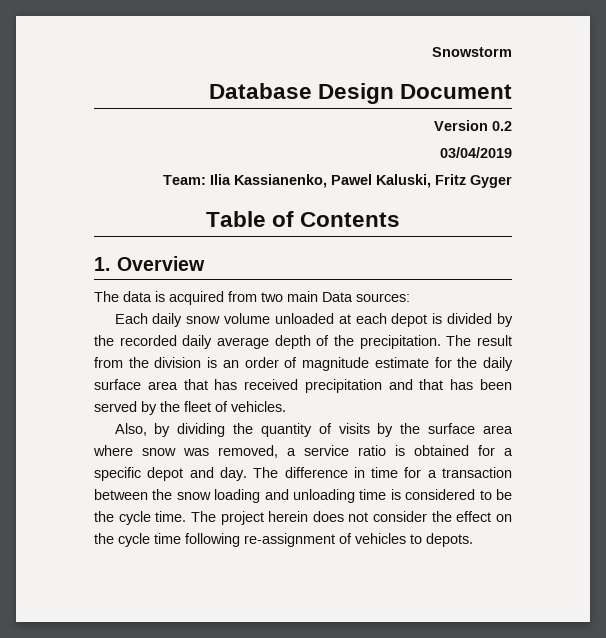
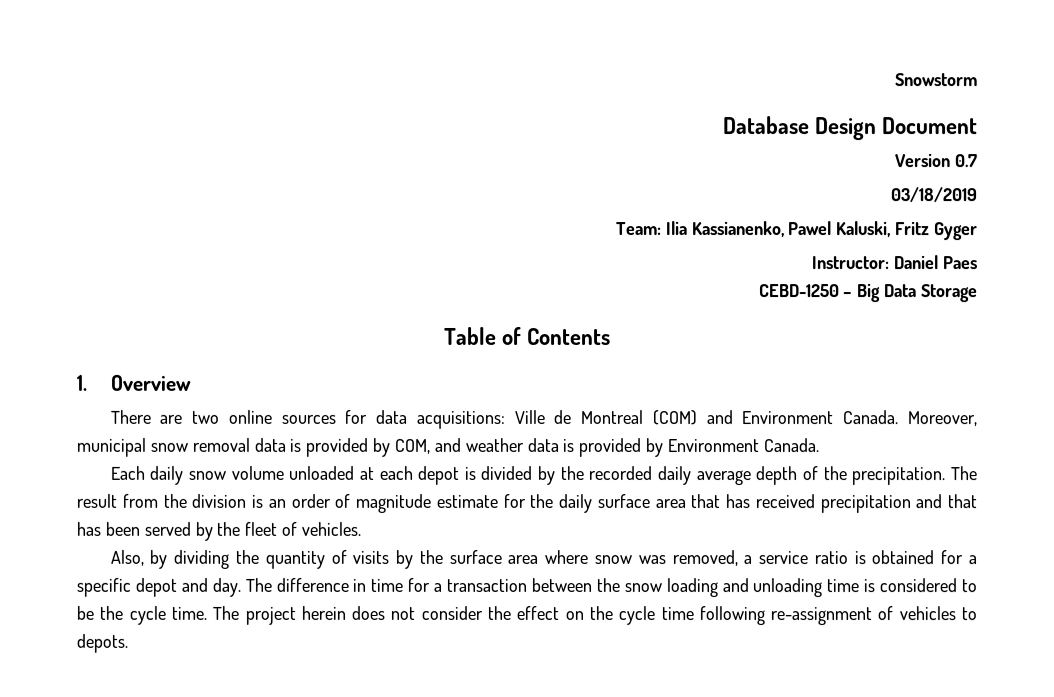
- Version 0.2
- 03/04/2019
+ Version 0.7
+ 03/18/2019
+ Instructor: Daniel Paes
+ CEBD-1250 – Big Data Storage
- The data is acquired from two main Data sources:
+ There are two online sources for data acquisitions: Ville de Montreal (COM) and Environment Canada. Moreover, municipal snow removal data is provided by COM, and weather data is provided by Environment Canada.

